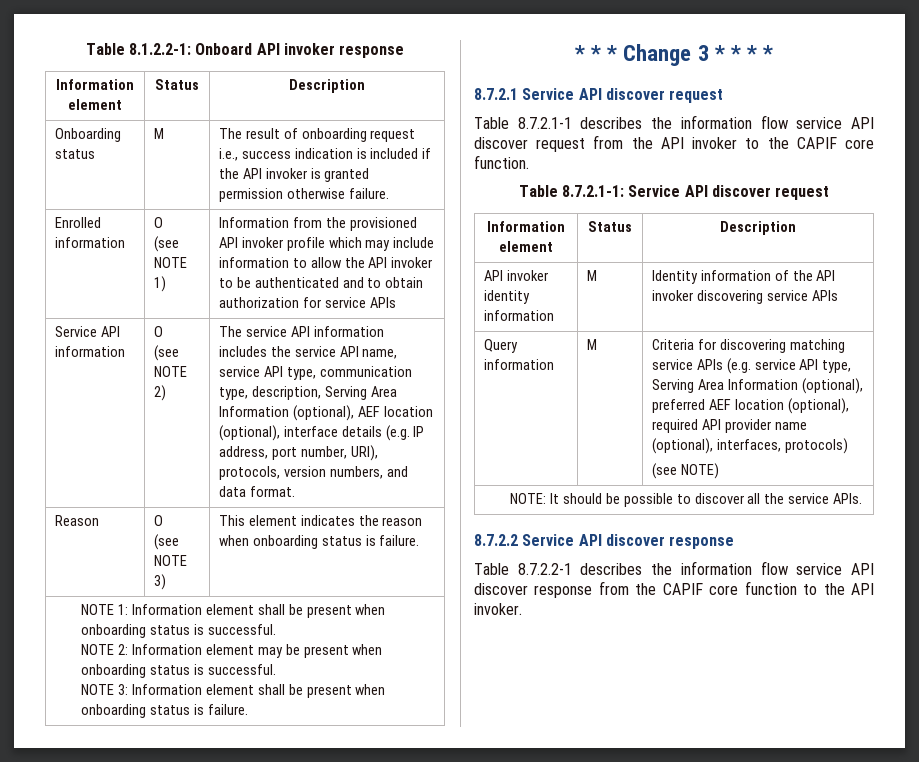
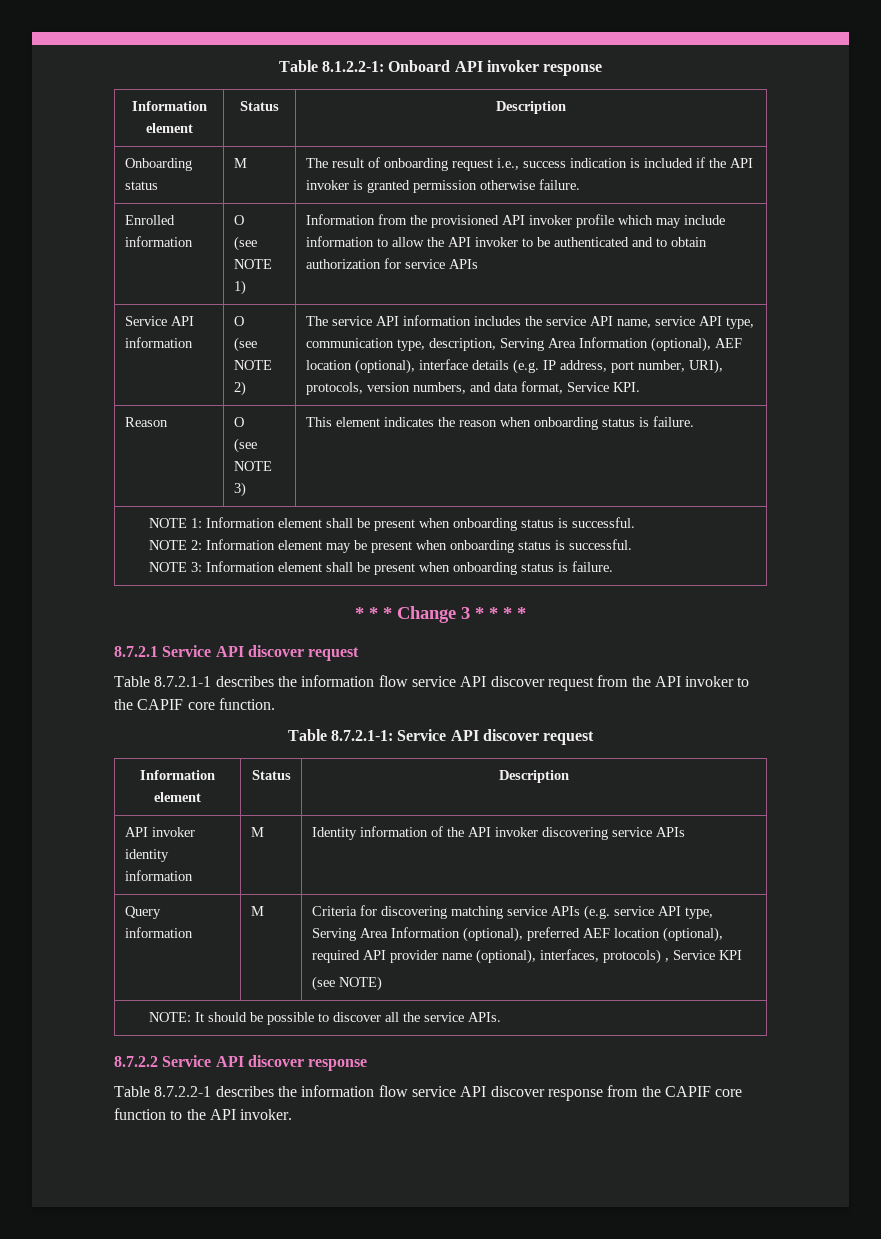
- The service API information includes the service API name, service API type, communication type, description, Serving Area Information (optional), AEF location (optional), interface details (e.g. IP address, port number, URI), protocols, version numbers, and data format.
+ The service API information includes the service API name, service API type, communication type, description, Serving Area Information (optional), AEF location (optional), interface details (e.g. IP address, port number, URI), protocols, version numbers, and data format, Service KPI.
- Query information | M | Criteria for discovering matching service APIs (e.g. service API type, Serving Area Information (optional), preferred AEF location (optional), required API provider name (optional), interfaces, protocols)
+ Query information | M | Criteria for discovering matching service APIs (e.g. service API type, Serving Area Information (optional), preferred AEF location (optional), required API provider name (optional), interfaces, protocols) , Service KPI

